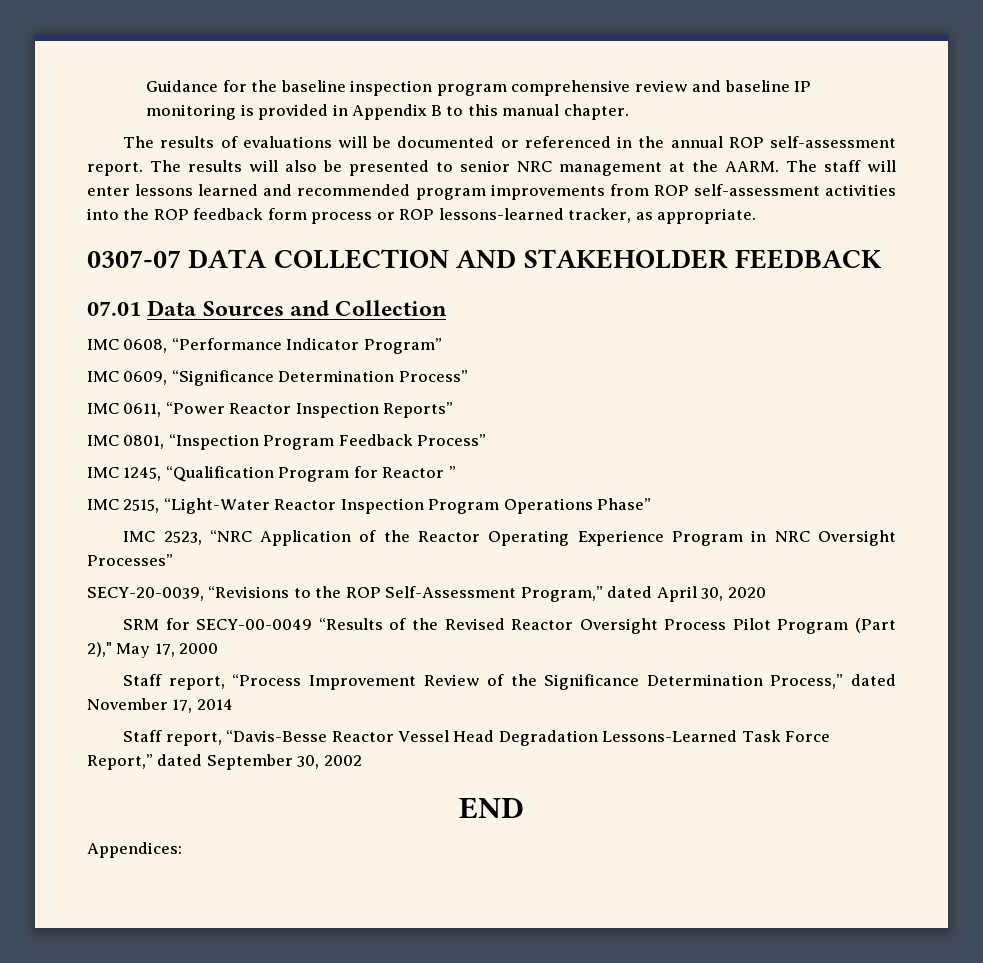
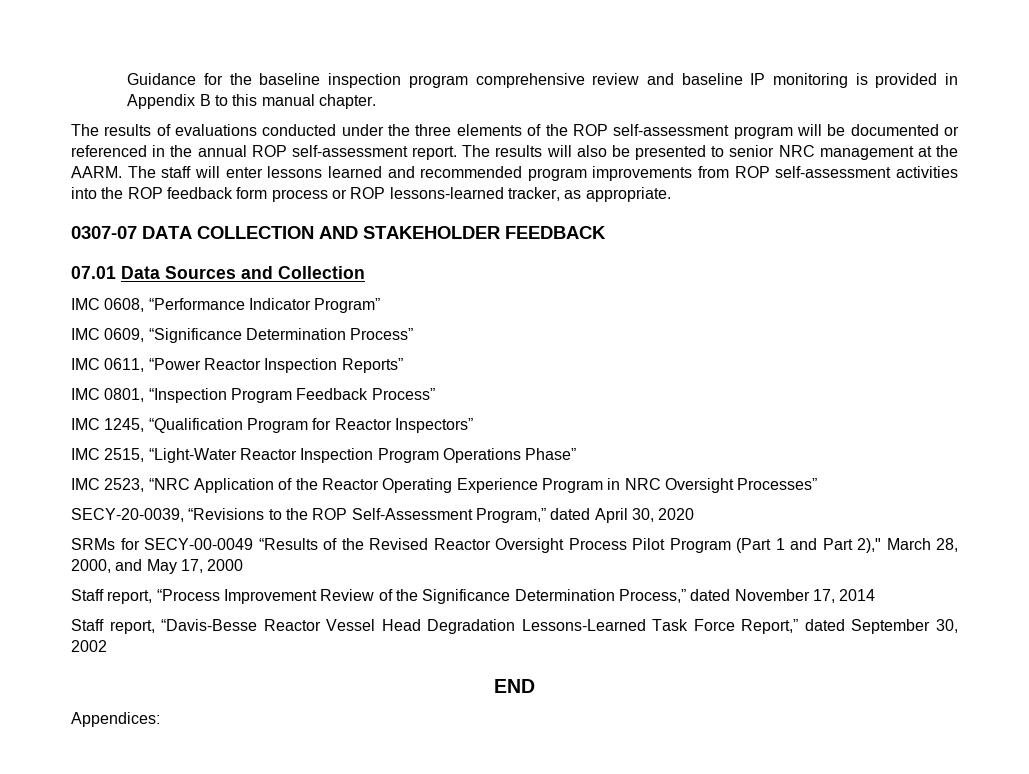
- The results of evaluations will be documented or referenced in the annual ROP self-assessment report.
+ The results of evaluations conducted under the three elements of the ROP self-assessment program will be documented or referenced in the annual ROP self-assessment report.
- IMC 1245, “Qualification Program for Reactor ”
+ IMC 1245, “Qualification Program for Reactor Inspectors”
- SRM for SECY-00-0049 “Results of the Revised Reactor Oversight Process Pilot Program (Part 2)," May 17, 2000
+ SRMs for SECY-00-0049 “Results of the Revised Reactor Oversight Process Pilot Program (Part 1 and Part 2)," March 28, 2000, and May 17, 2000

